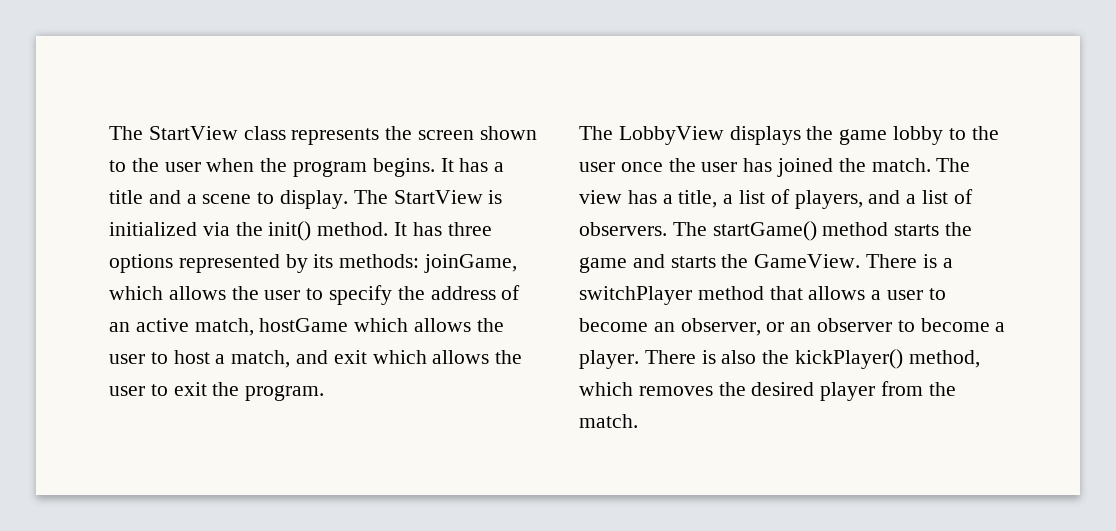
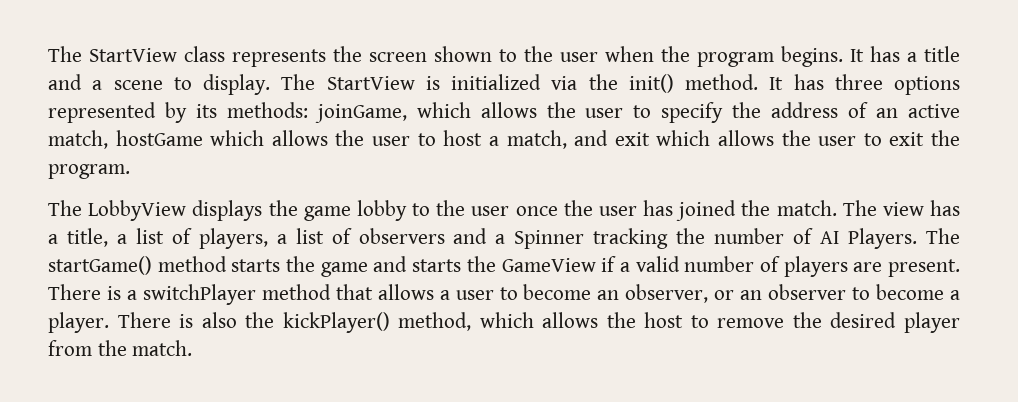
- The view has a title, a list of players, and a list of observers.
+ The view has a title, a list of players, a list of observers and a Spinner tracking the number of AI Players.
- The startGame() method starts the game and starts the GameView.
+ The startGame() method starts the game and starts the GameView if a valid number of players are present.
- There is also the kickPlayer() method, which removes the desired player from the match.
+ There is also the kickPlayer() method, which allows the host to remove the desired player from the match.

